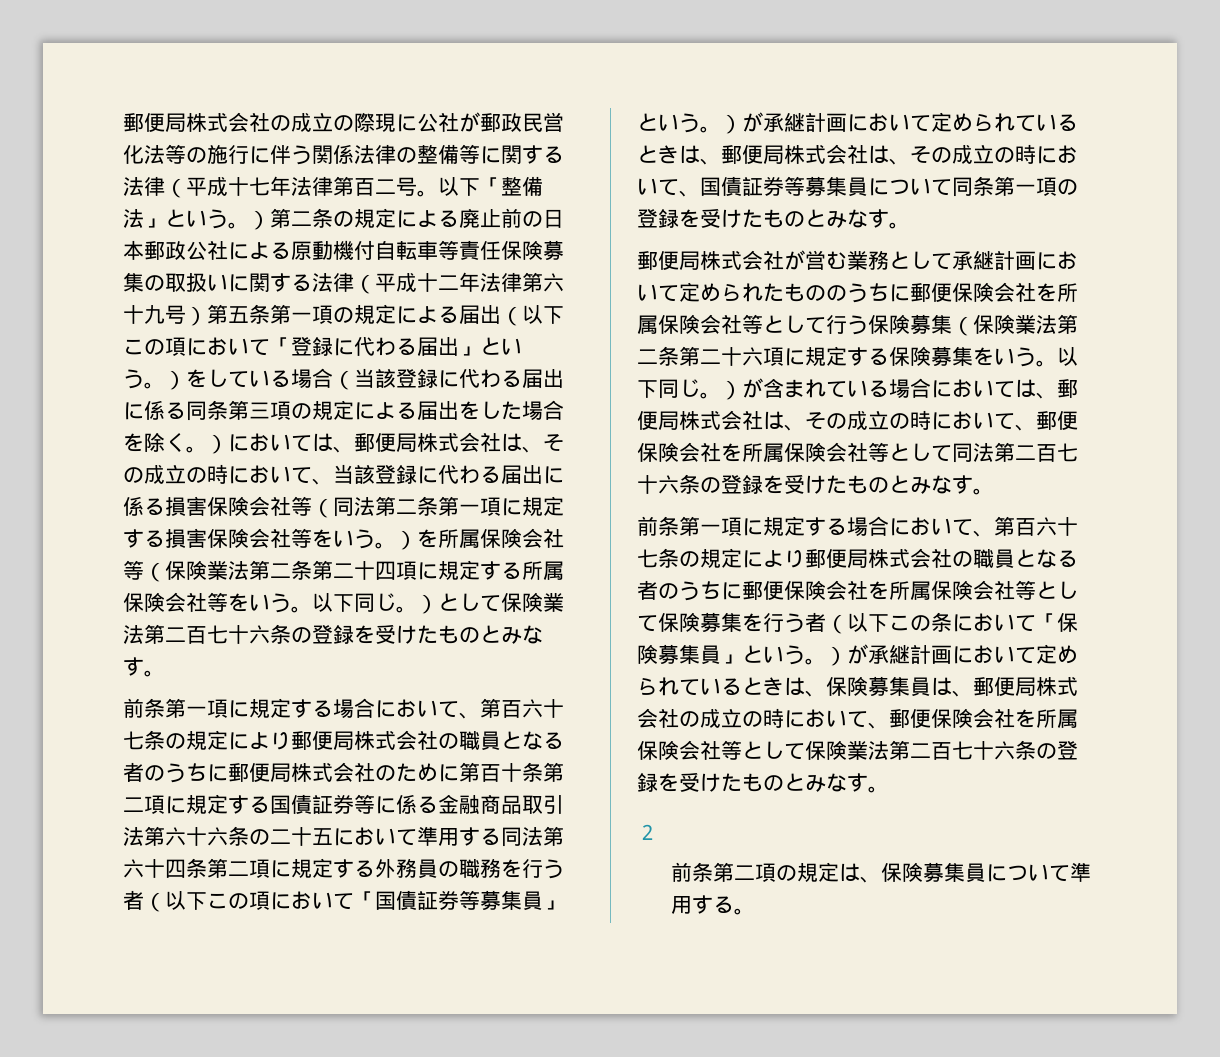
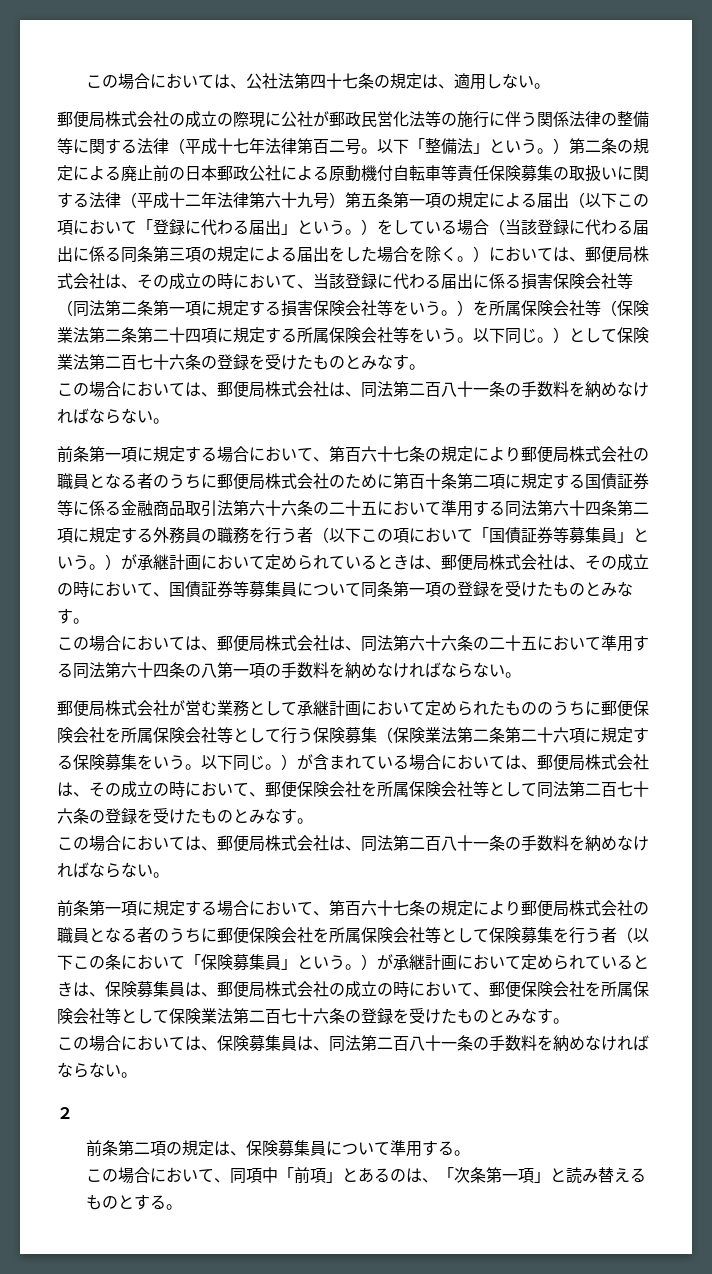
+ この場合においては、公社法第四十七条の規定は、適用しない。
  以下同じ。）として保険業法第二百七十六条の登録を受けたものとみなす。
+ この場合においては、郵便局株式会社は、同法第二百八十一条の手数料を納めなければならない。
+ この場合においては、郵便局株式会社は、同法第六十六条の二十五において準用する同法第六十四条の八第一項の手数料を納めなければならない。
  以下同じ。）が含まれている場合においては、郵便局株式会社は、その成立の時において、郵便保険会社を所属保険会社等として同法第二百七十六条の登録を受けたものとみなす。
+ この場合においては、郵便局株式会社は、同法第二百八十一条の手数料を納めなければならない。
+ この場合においては、保険募集員は、同法第二百八十一条の手数料を納めなければならない。
+ この場合において、同項中「前項」とあるのは、「次条第一項」と読み替えるものとする。

